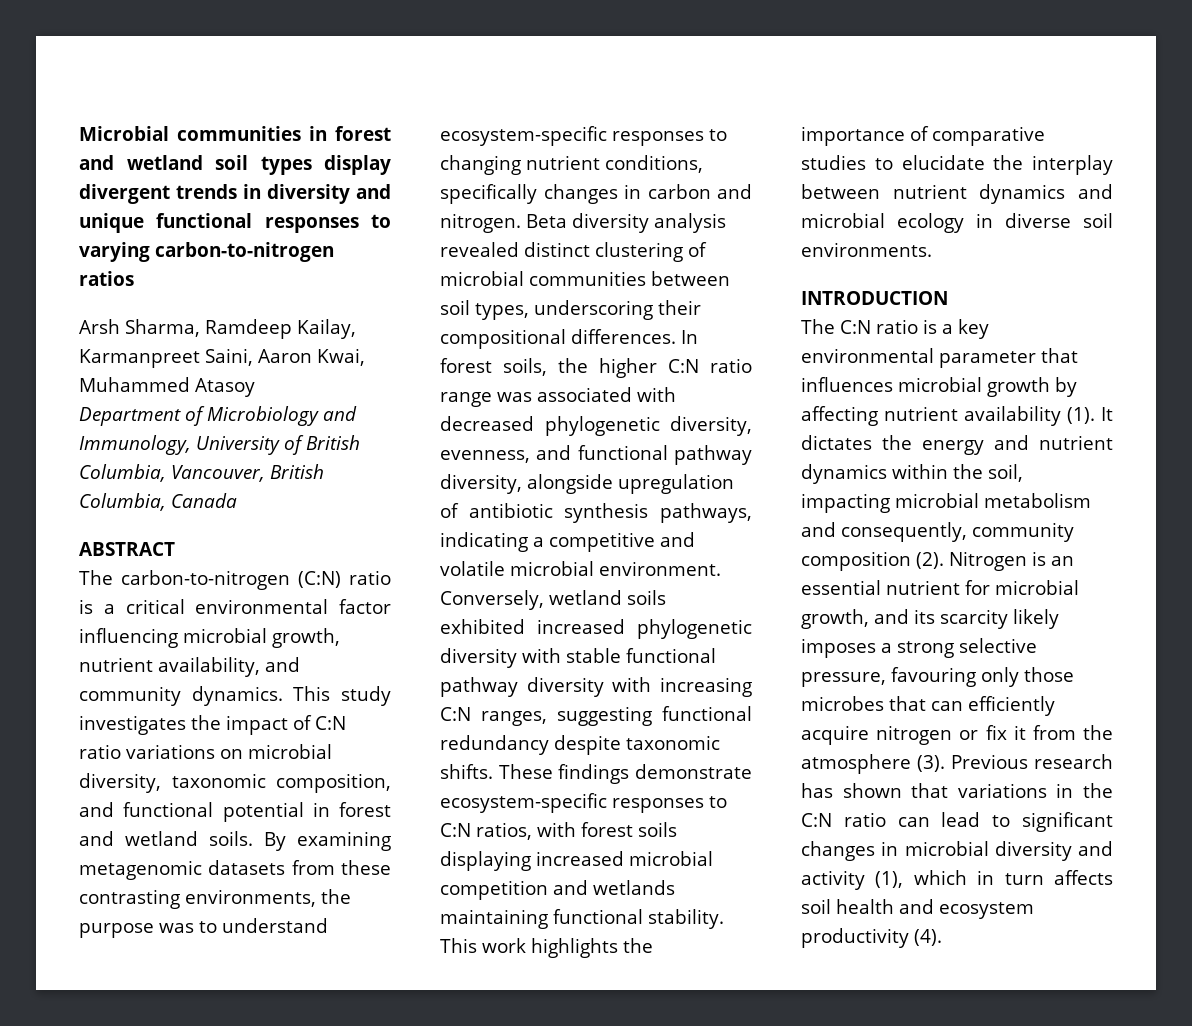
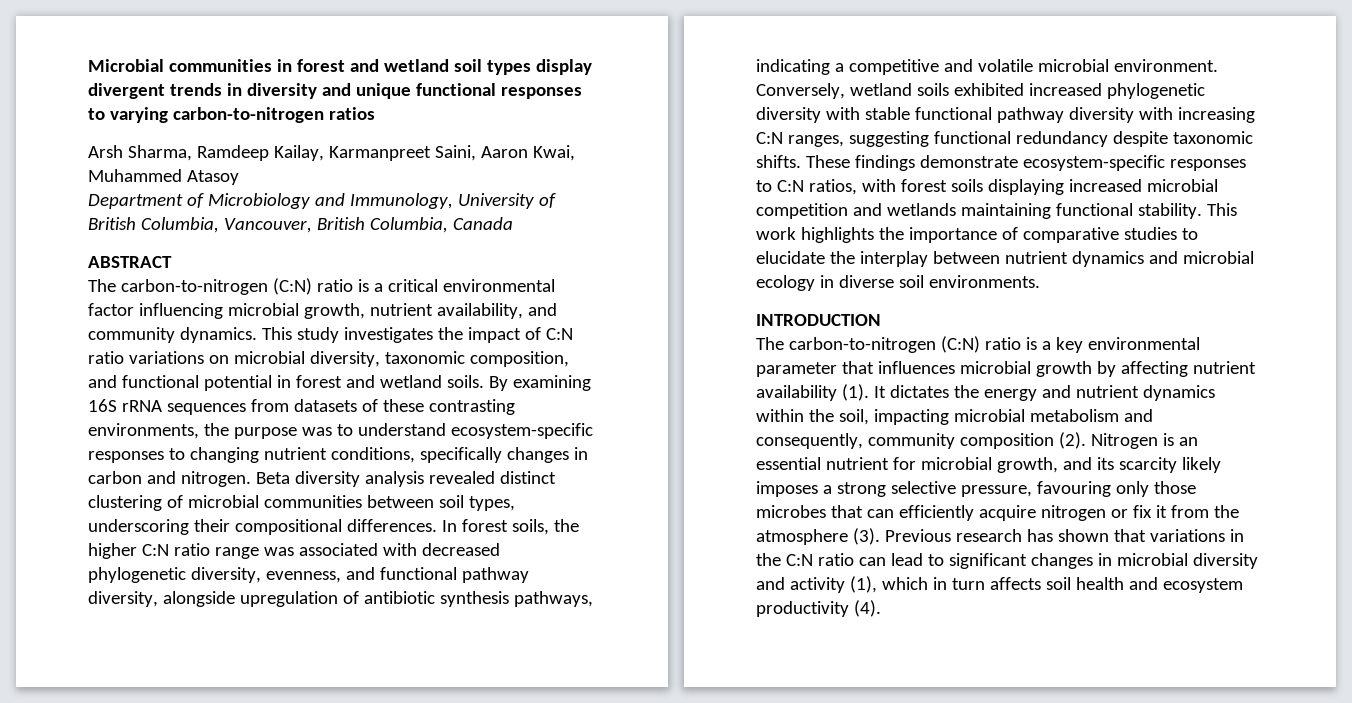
- By examining metagenomic datasets from these contrasting environments, the purpose was to understand ecosystem-specific responses to changing nutrient conditions, specifically changes in carbon and nitrogen.
+ By examining 16S rRNA sequences from datasets of these contrasting environments, the purpose was to understand ecosystem-specific responses to changing nutrient conditions, specifically changes in carbon and nitrogen.
- The C:N ratio is a key environmental parameter that influences microbial growth by affecting nutrient availability (1).
+ The carbon-to-nitrogen (C:N) ratio is a key environmental parameter that influences microbial growth by affecting nutrient availability (1).

